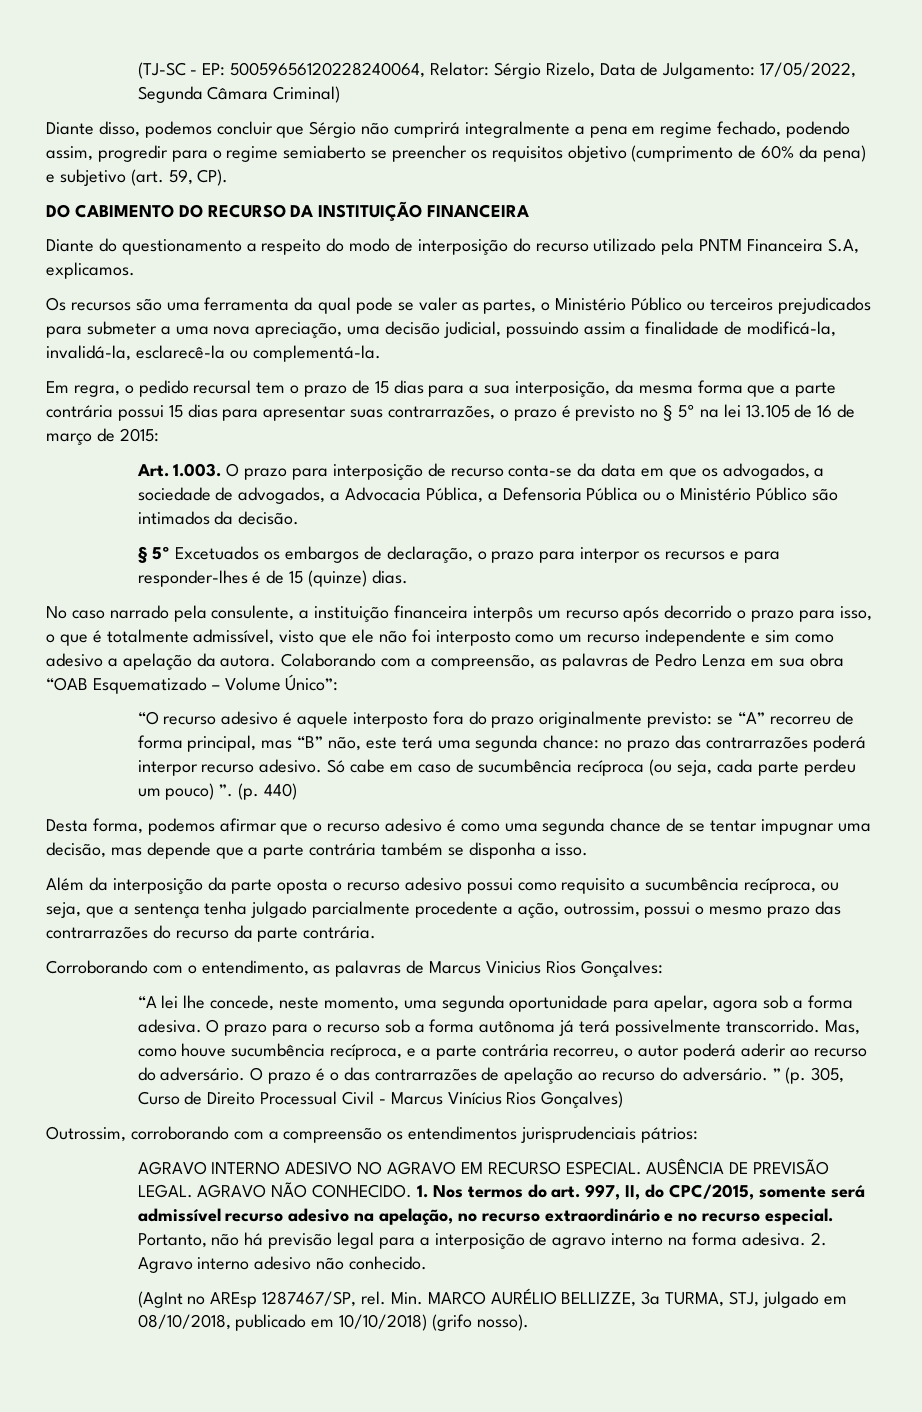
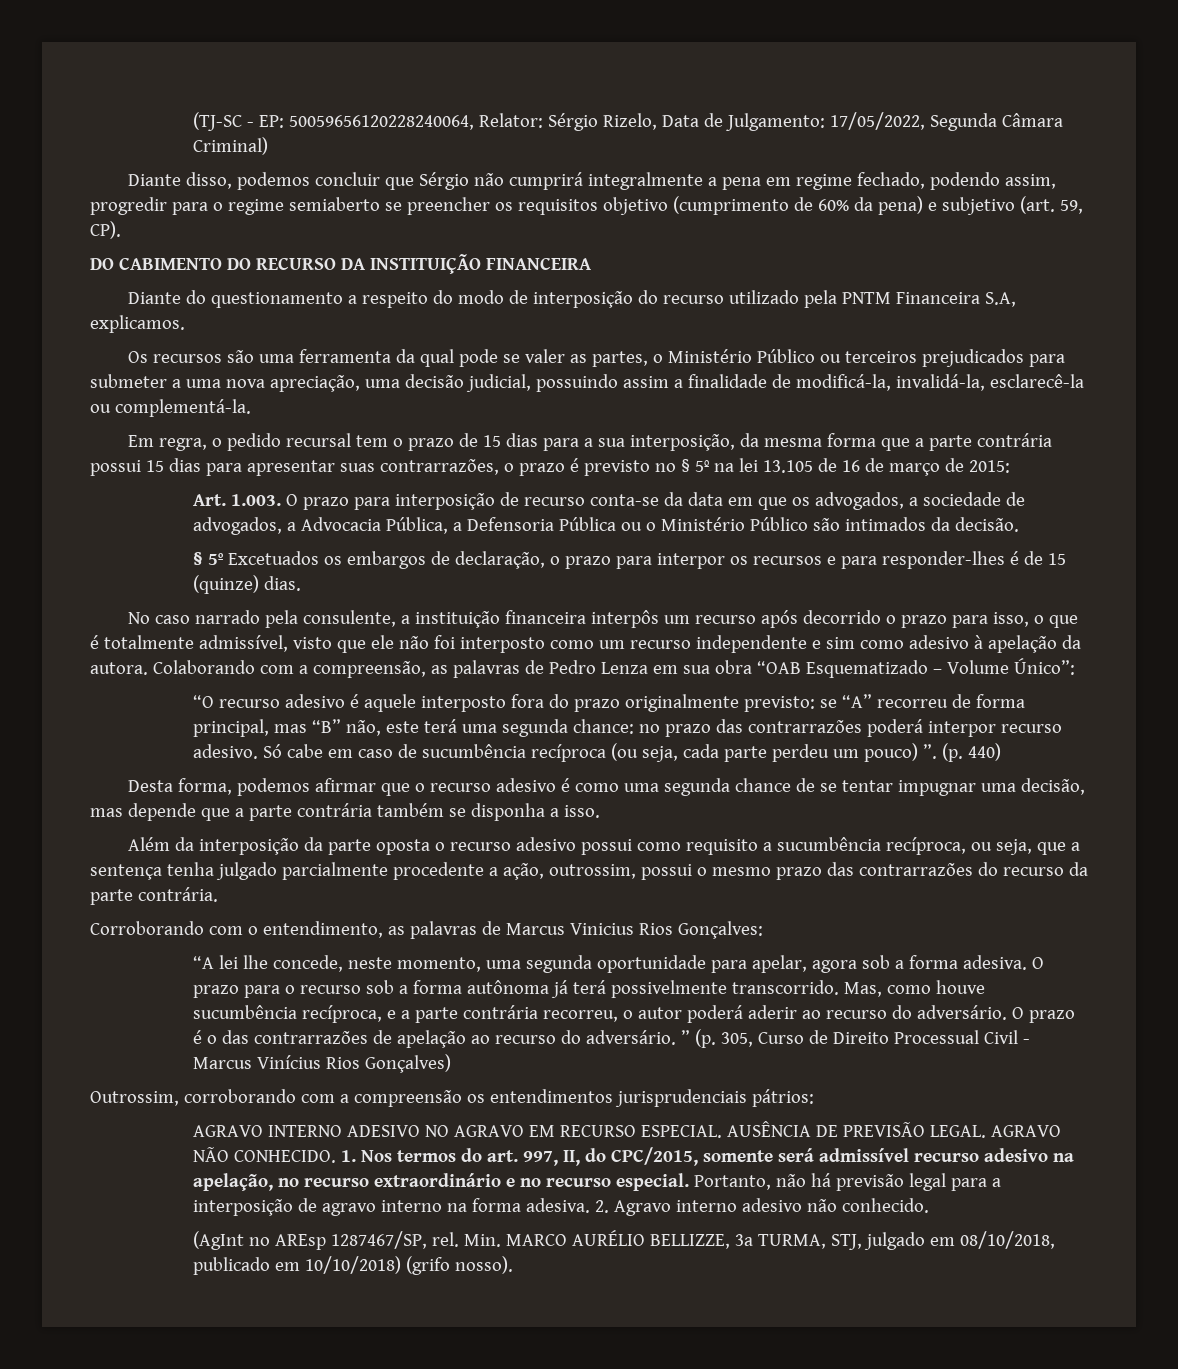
- No caso narrado pela consulente, a instituição financeira interpôs um recurso após decorrido o prazo para isso, o que é totalmente admissível, visto que ele não foi interposto como um recurso independente e sim como adesivo a apelação da autora.
+ No caso narrado pela consulente, a instituição financeira interpôs um recurso após decorrido o prazo para isso, o que é totalmente admissível, visto que ele não foi interposto como um recurso independente e sim como adesivo à apelação da autora.

